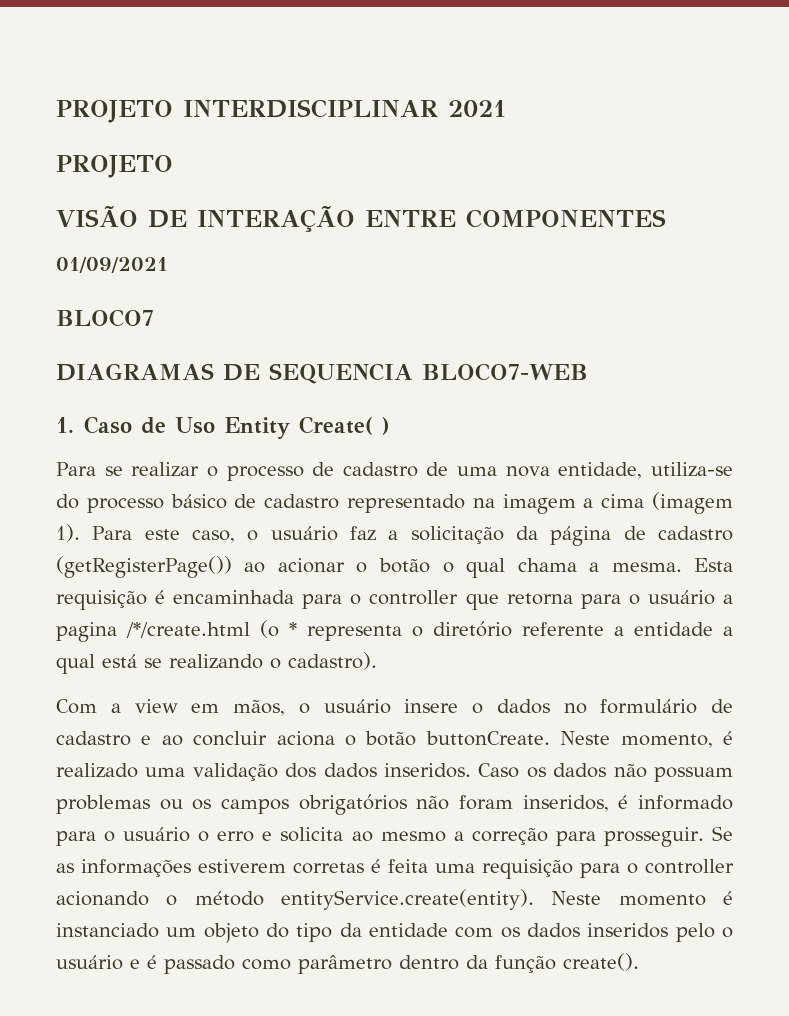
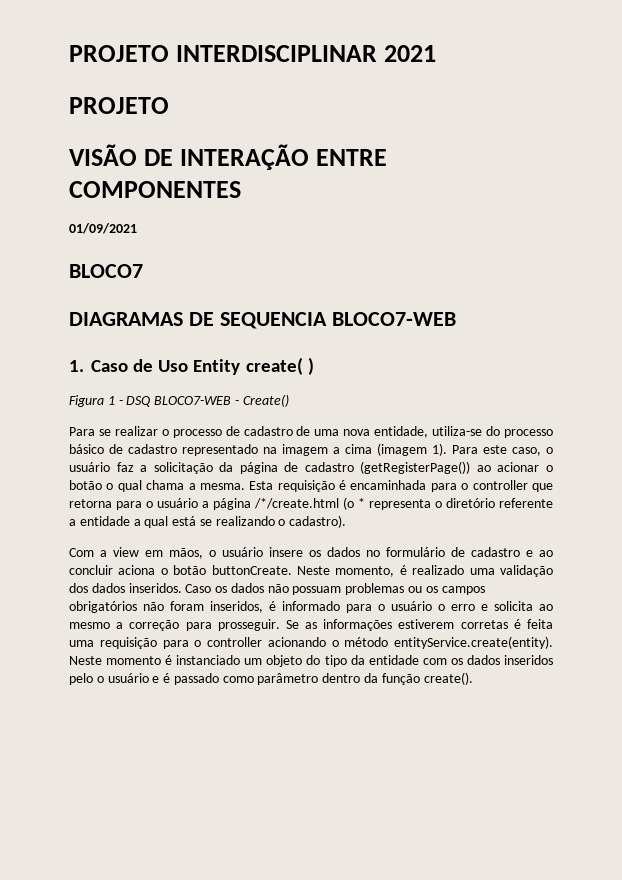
- 1. Caso de Uso Entity Create( )
+ 1. Caso de Uso Entity create( )
+ Figura 1 - DSQ BLOCO7-WEB - Create()
- Esta requisição é encaminhada para o controller que retorna para o usuário a pagina /*/create.html (o * representa o diretório referente a entidade a qual está se realizando o cadastro).
+ Esta requisição é encaminhada para o controller que retorna para o usuário a página /*/create.html (o * representa o diretório referente a entidade a qual está se realizando o cadastro).
- Com a view em mãos, o usuário insere o dados no formulário de cadastro e ao concluir aciona o botão buttonCreate.
+ Com a view em mãos, o usuário insere os dados no formulário de cadastro e ao concluir aciona o botão buttonCreate.

